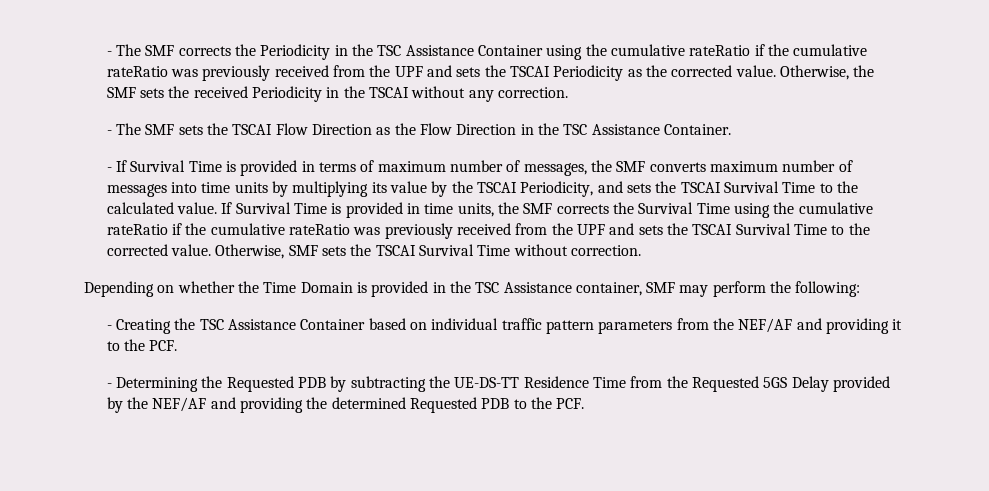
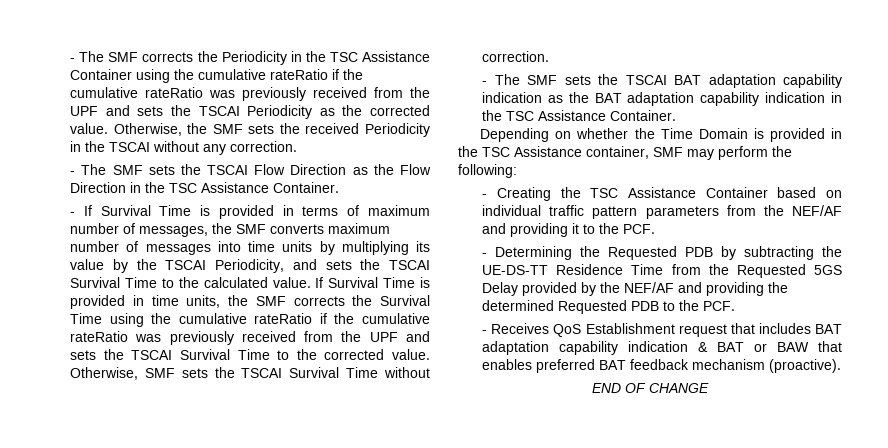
+ - The SMF sets the TSCAI BAT adaptation capability indication as the BAT adaptation capability indication in the TSC Assistance Container.
+ - Receives QoS Establishment request that includes BAT adaptation capability indication & BAT or BAW that enables preferred BAT feedback mechanism (proactive).
+ END OF CHANGE

